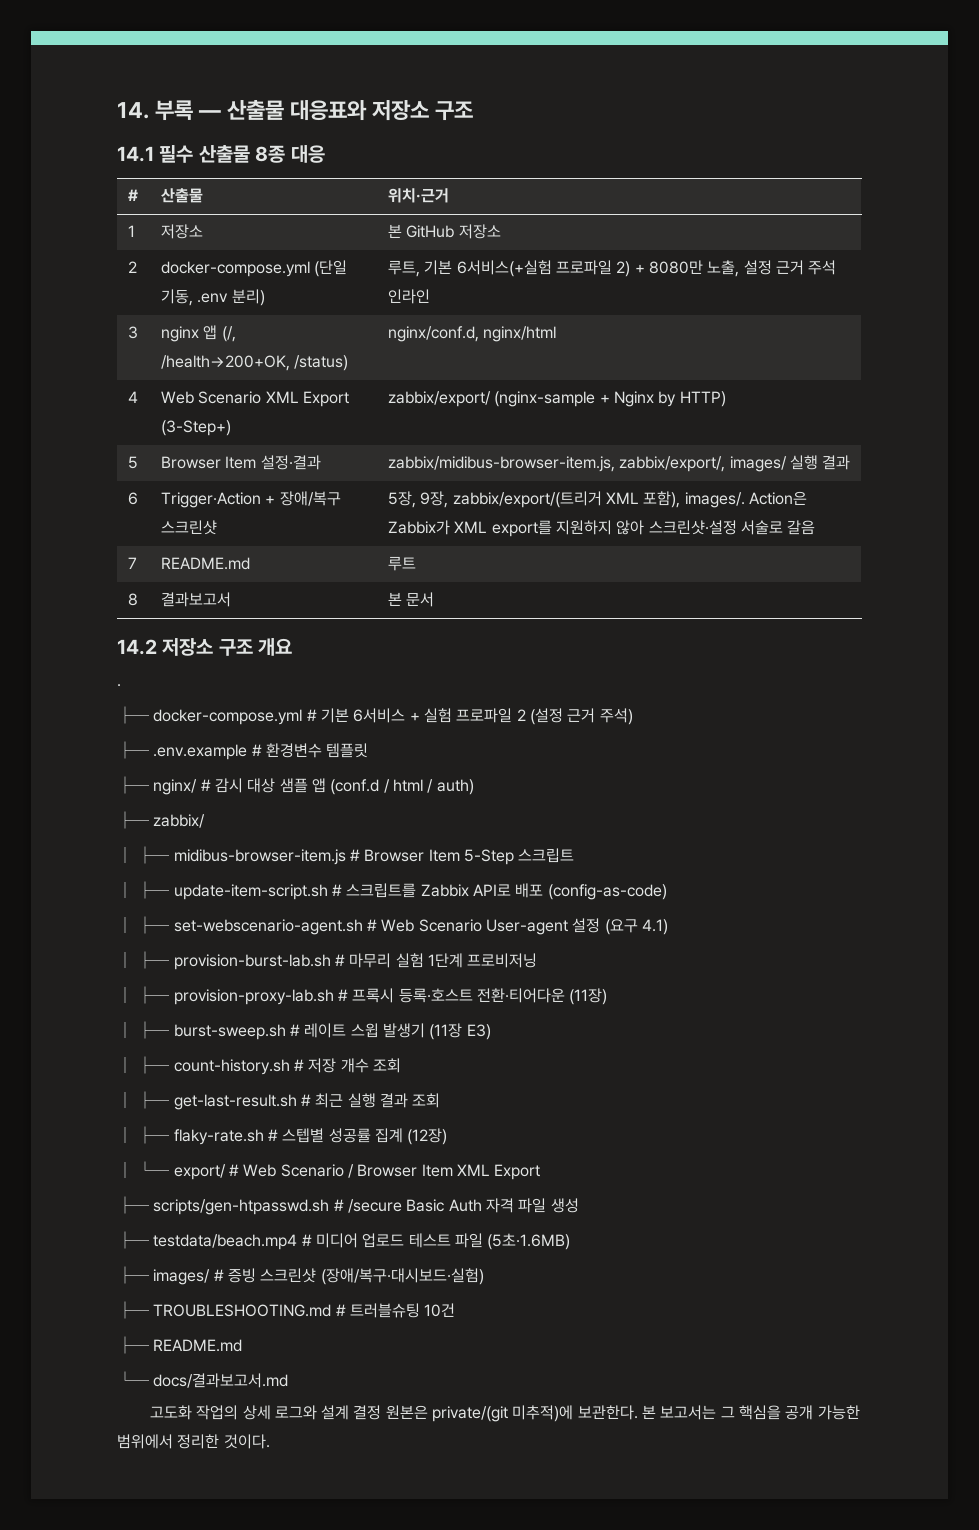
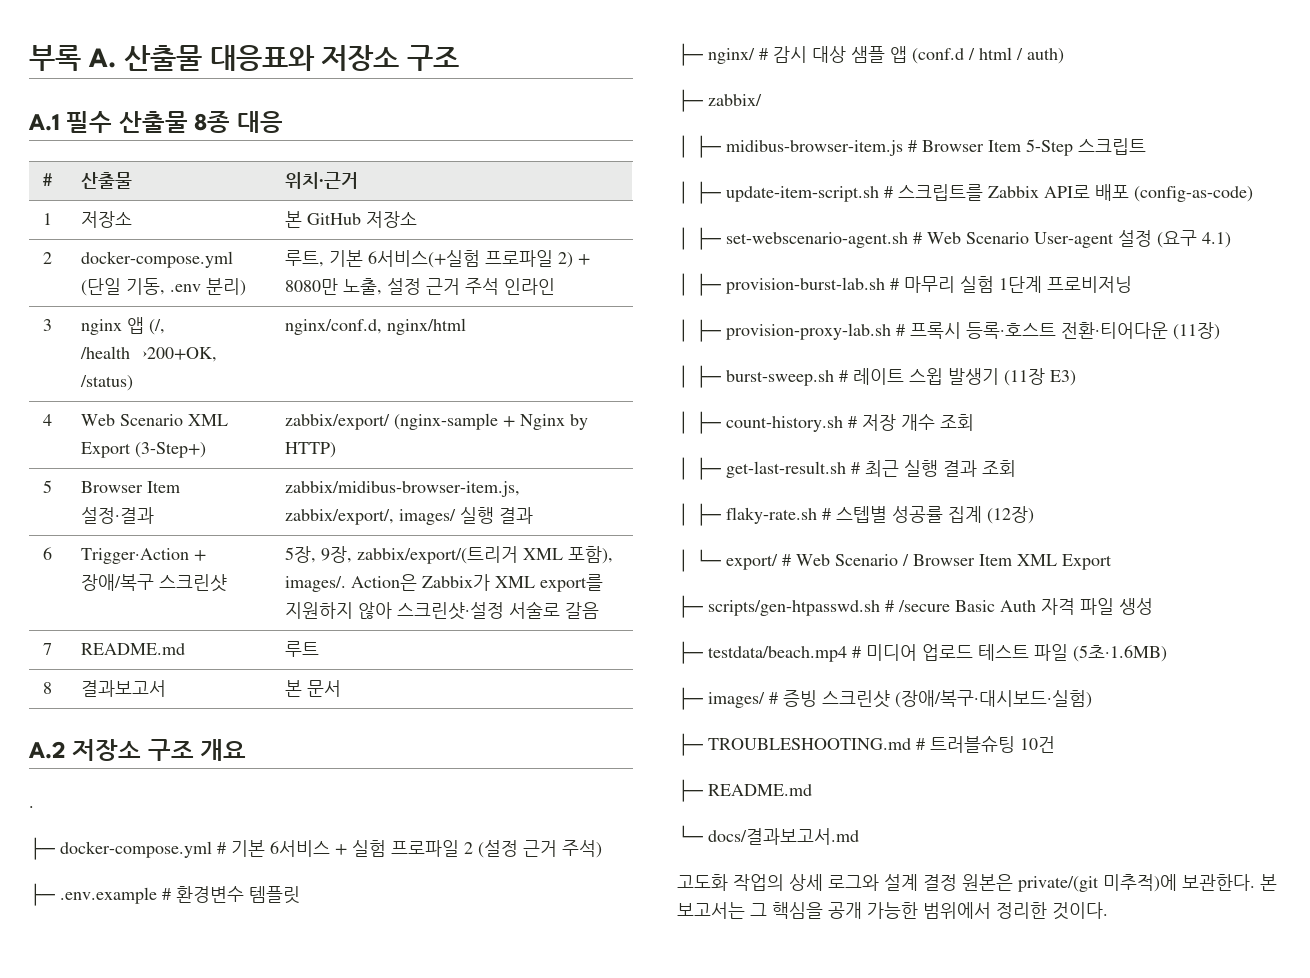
- 14. 부록 — 산출물 대응표와 저장소 구조
+ 부록 A. 산출물 대응표와 저장소 구조
- 14.1 필수 산출물 8종 대응
+ A.1 필수 산출물 8종 대응
- 14.2 저장소 구조 개요
+ A.2 저장소 구조 개요

